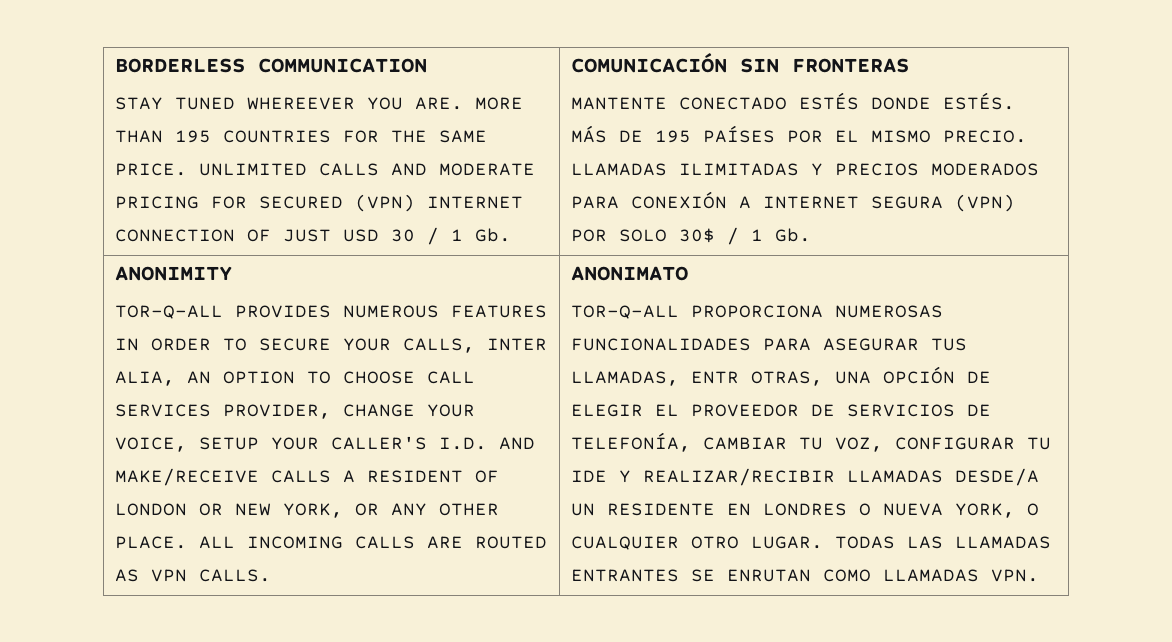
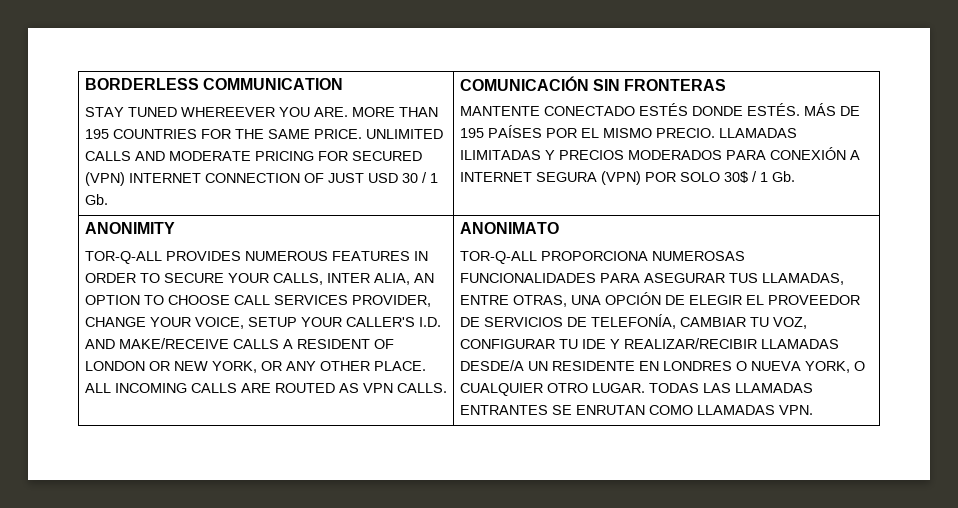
- TOR-Q-ALL PROPORCIONA NUMEROSAS FUNCIONALIDADES PARA ASEGURAR TUS LLAMADAS, ENTR OTRAS, UNA OPCIÓN DE ELEGIR EL PROVEEDOR DE SERVICIOS DE TELEFONÍA, CAMBIAR TU VOZ, CONFIGURAR TU IDE Y REALIZAR/RECIBIR LLAMADAS DESDE/A UN RESIDENTE EN LONDRES O NUEVA YORK, O CUALQUIER OTRO LUGAR.
+ TOR-Q-ALL PROPORCIONA NUMEROSAS FUNCIONALIDADES PARA ASEGURAR TUS LLAMADAS, ENTRE OTRAS, UNA OPCIÓN DE ELEGIR EL PROVEEDOR DE SERVICIOS DE TELEFONÍA, CAMBIAR TU VOZ, CONFIGURAR TU IDE Y REALIZAR/RECIBIR LLAMADAS DESDE/A UN RESIDENTE EN LONDRES O NUEVA YORK, O CUALQUIER OTRO LUGAR.

